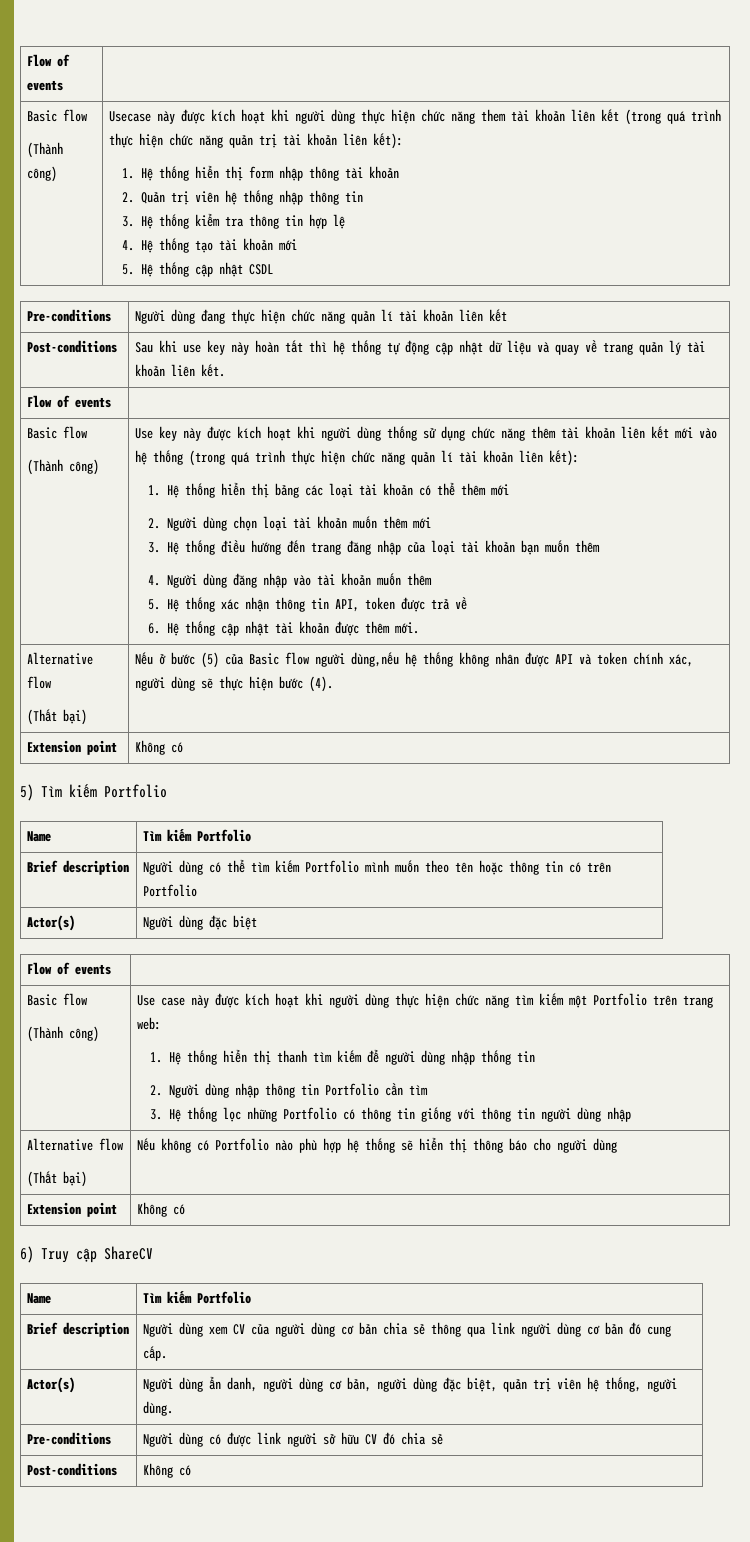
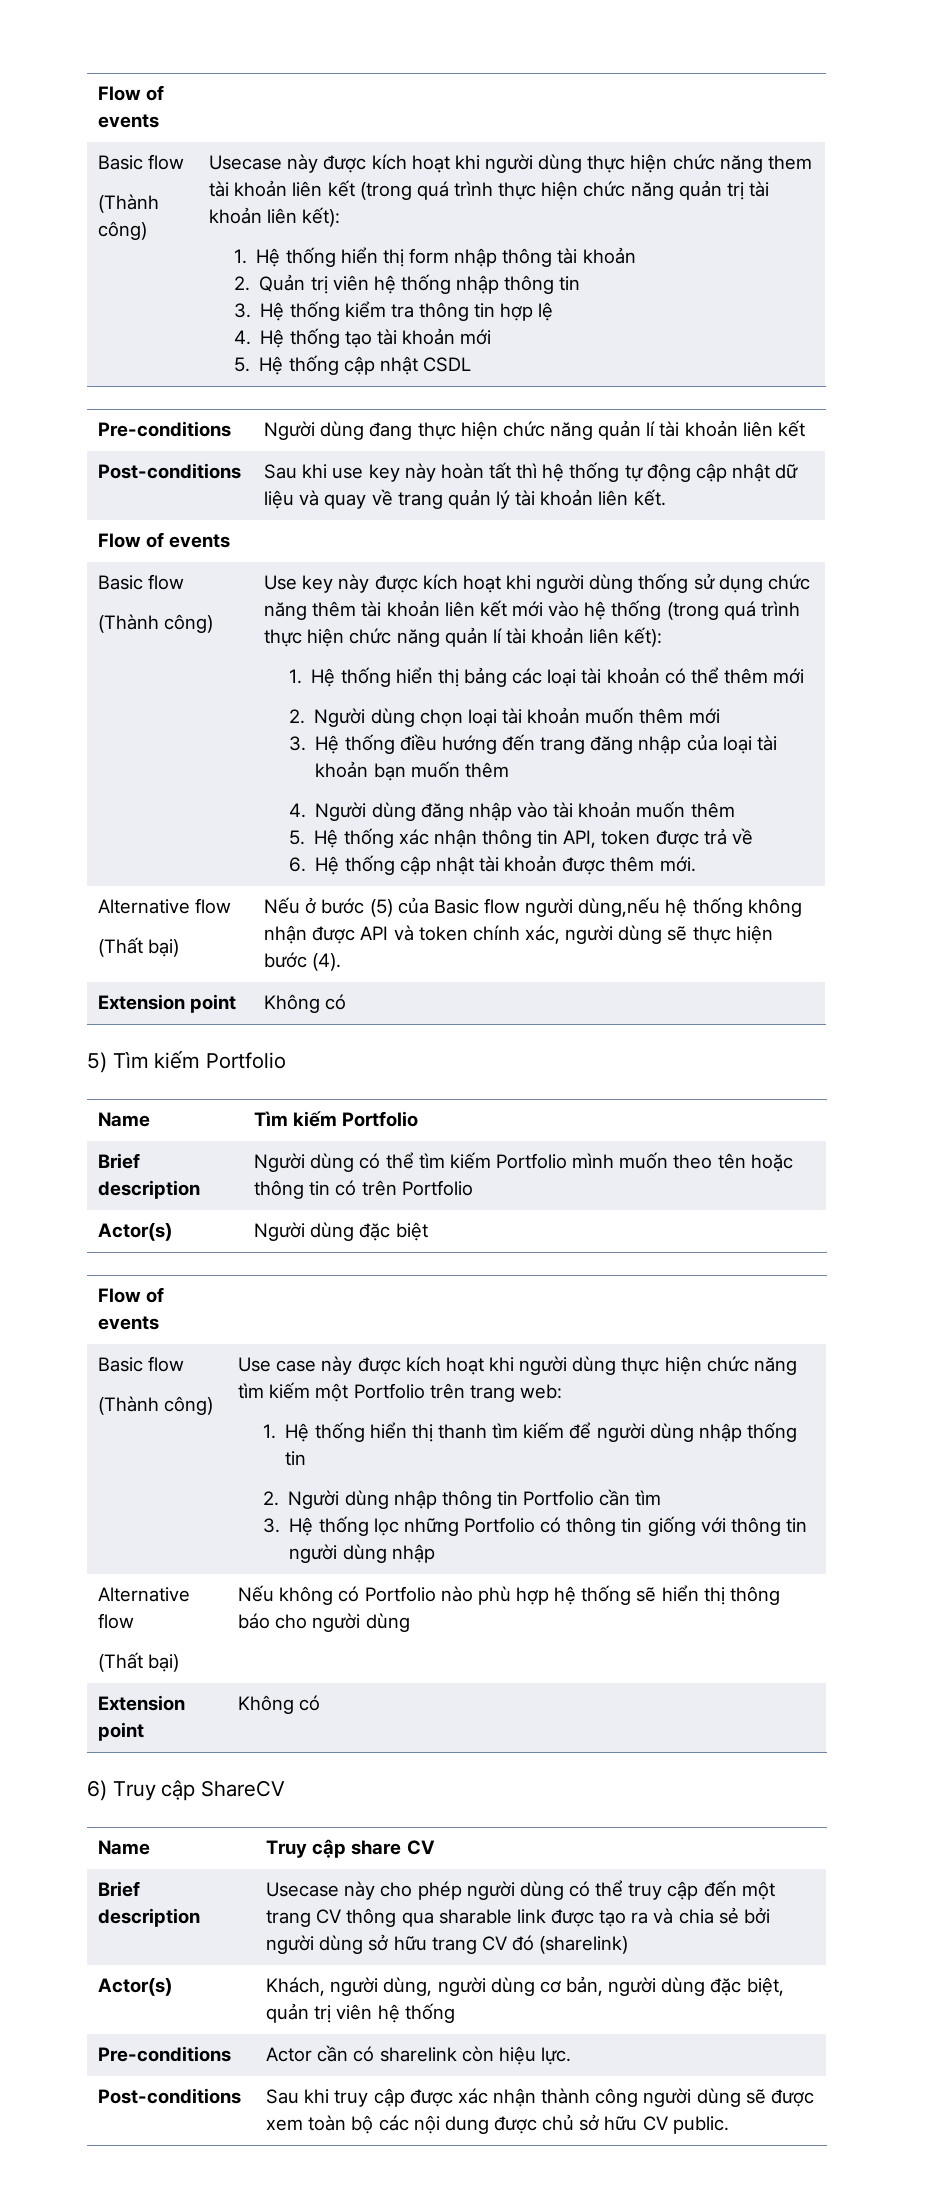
  6. Hệ thống cập nhật tài khoản được thêm mới.
  Alternative flow
- (Thất bại) | Nếu ở bước (5) của Basic flow người dùng,nếu hệ thống không nhân được API và token chính xác, người dùng sẽ thực hiện bước (4).
+ (Thất bại) | Nếu ở bước (5) của Basic flow người dùng,nếu hệ thống không nhận được API và token chính xác, người dùng sẽ thực hiện bước (4).
  6) Truy cập ShareCV
- Name | Tìm kiếm Portfolio
- Brief description | Người dùng xem CV của người dùng cơ bản chia sẻ thông qua link người dùng cơ bản đó cung cấp.
- Actor(s) | Người dùng ẩn danh, người dùng cơ bản, người dùng đặc biệt, quản trị viên hệ thống, người dùng.
- Pre-conditions | Người dùng có được link người sở hữu CV đó chia sẻ
- Post-conditions | Không có
+ Name | Truy cập share CV
+ Brief description | Usecase này cho phép người dùng có thể truy cập đến một trang CV thông qua sharable link được tạo ra và chia sẻ bởi người dùng sở hữu trang CV đó (sharelink)
+ Actor(s) | Khách, người dùng, người dùng cơ bản, người dùng đặc biệt, quản trị viên hệ thống
+ Pre-conditions | Actor cần có sharelink còn hiệu lực.
+ Post-conditions | Sau khi truy cập được xác nhận thành công người dùng sẽ được xem toàn bộ các nội dung được chủ sở hữu CV public.

